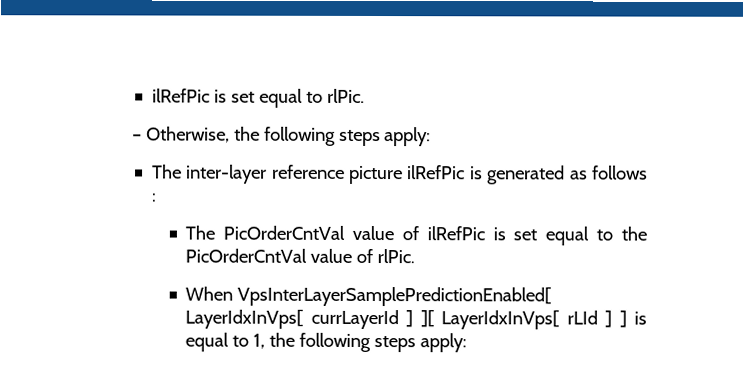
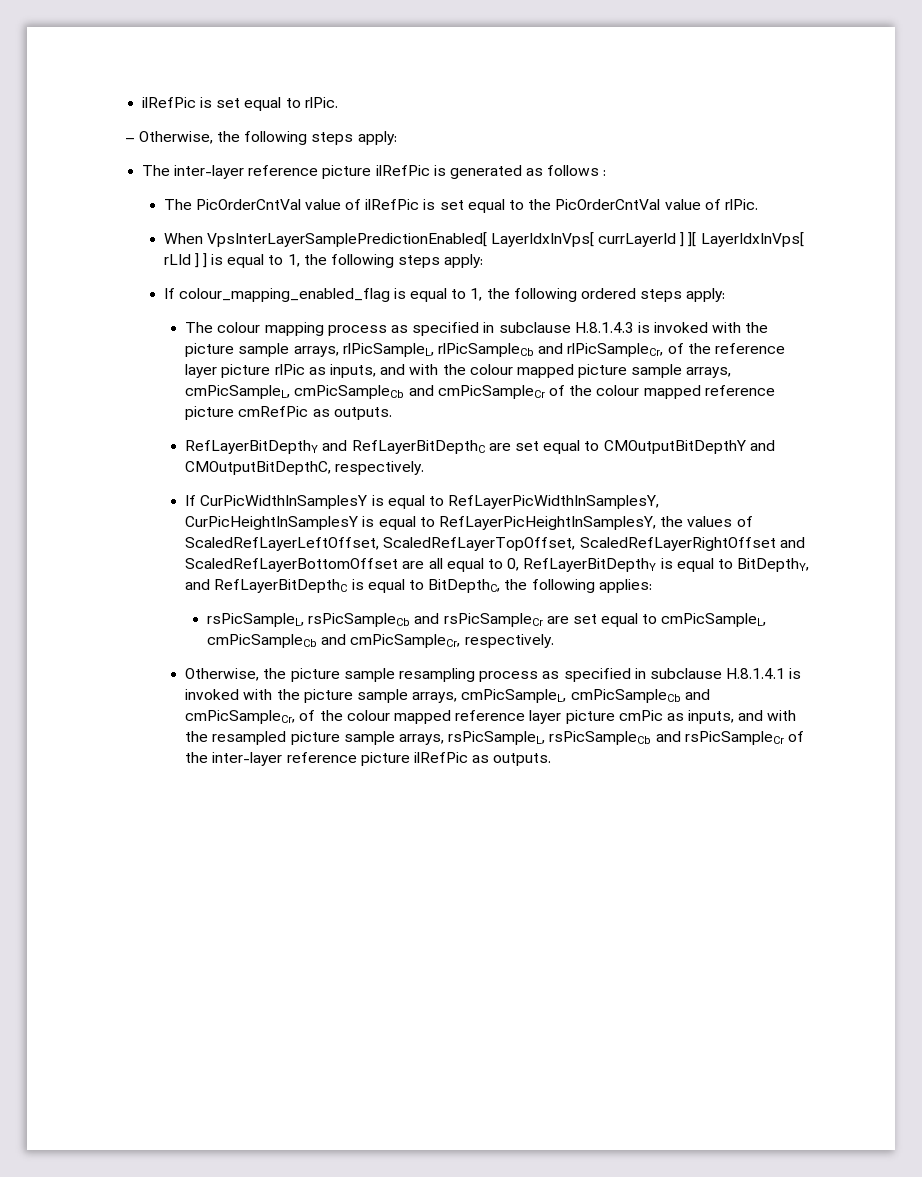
+ If colour_mapping_enabled_flag is equal to 1, the following ordered steps apply:
+ The colour mapping process as specified in subclause H.8.1.4.3 is invoked with the picture sample arrays, rlPicSampleL, rlPicSampleCb and rlPicSampleCr, of the reference layer picture rlPic as inputs, and with the colour mapped picture sample arrays, cmPicSampleL, cmPicSampleCb and cmPicSampleCr of the colour mapped reference picture cmRefPic as outputs.
+ RefLayerBitDepthY and RefLayerBitDepthC are set equal to CMOutputBitDepthY and CMOutputBitDepthC, respectively.
+ If CurPicWidthInSamplesY is equal to RefLayerPicWidthInSamplesY, CurPicHeightInSamplesY is equal to RefLayerPicHeightInSamplesY, the values of ScaledRefLayerLeftOffset, ScaledRefLayerTopOffset, ScaledRefLayerRightOffset and ScaledRefLayerBottomOffset are all equal to 0, RefLayerBitDepthY is equal to BitDepthY, and RefLayerBitDepthC is equal to BitDepthC, the following applies:
+ rsPicSampleL, rsPicSampleCb and rsPicSampleCr are set equal to cmPicSampleL, cmPicSampleCb and cmPicSampleCr, respectively.
+ Otherwise, the picture sample resampling process as specified in subclause H.8.1.4.1 is invoked with the picture sample arrays, cmPicSampleL, cmPicSampleCb and cmPicSampleCr, of the colour mapped reference layer picture cmPic as inputs, and with the resampled picture sample arrays, rsPicSampleL, rsPicSampleCb and rsPicSampleCr of the inter-layer reference picture ilRefPic as outputs.

